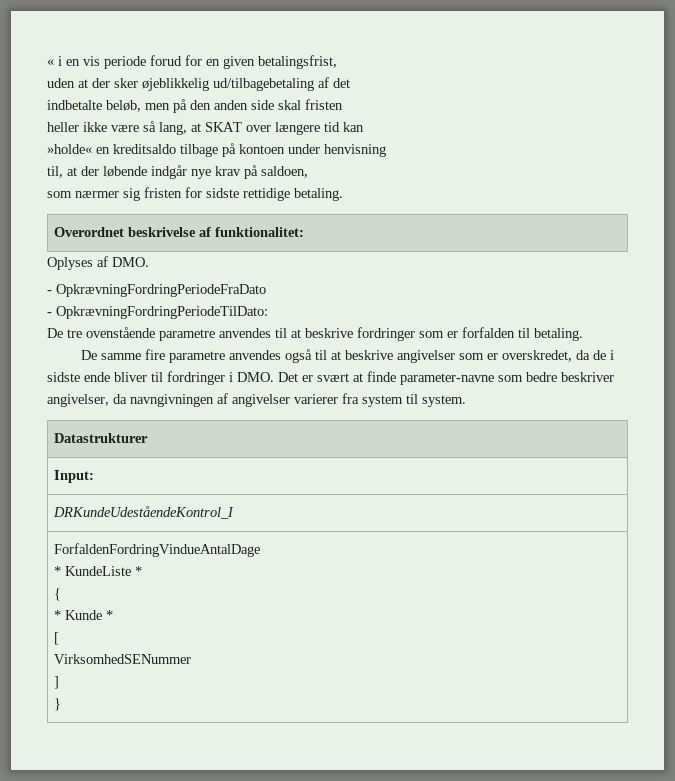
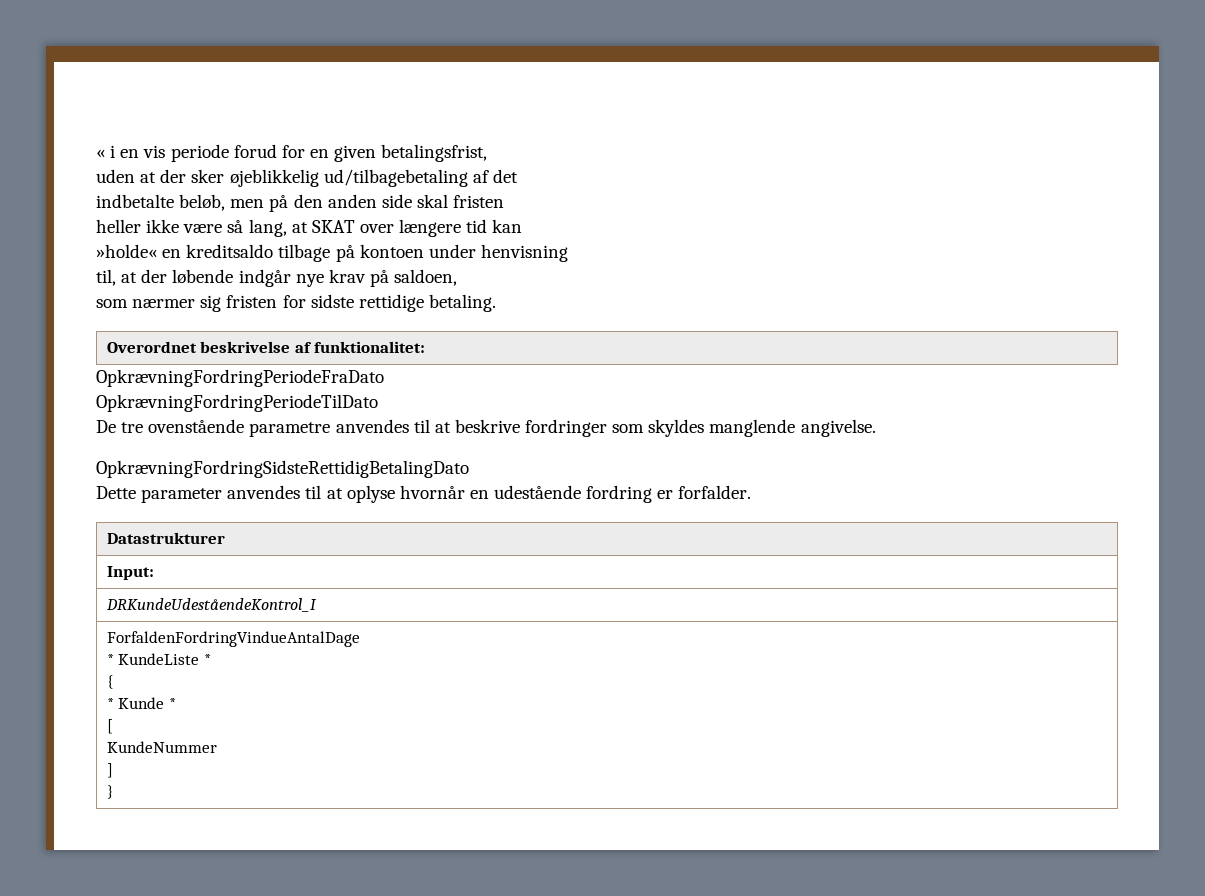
- Oplyses af DMO.
- - OpkrævningFordringPeriodeFraDato
+ OpkrævningFordringPeriodeFraDato
- - OpkrævningFordringPeriodeTilDato:
+ OpkrævningFordringPeriodeTilDato
- De tre ovenstående parametre anvendes til at beskrive fordringer som er forfalden til betaling.
- De samme fire parametre anvendes også til at beskrive angivelser som er overskredet, da de i sidste ende bliver til fordringer i DMO. Det er svært at finde parameter-navne som bedre beskriver angivelser, da navngivningen af angivelser varierer fra system til system.
+ De tre ovenstående parametre anvendes til at beskrive fordringer som skyldes manglende angivelse.
+ OpkrævningFordringSidsteRettidigBetalingDato
+ Dette parameter anvendes til at oplyse hvornår en udestående fordring er forfalder.
  ForfaldenFordringVindueAntalDage
  * KundeListe *
  {
  * Kunde *
  [
- VirksomhedSENummer
+ KundeNummer

